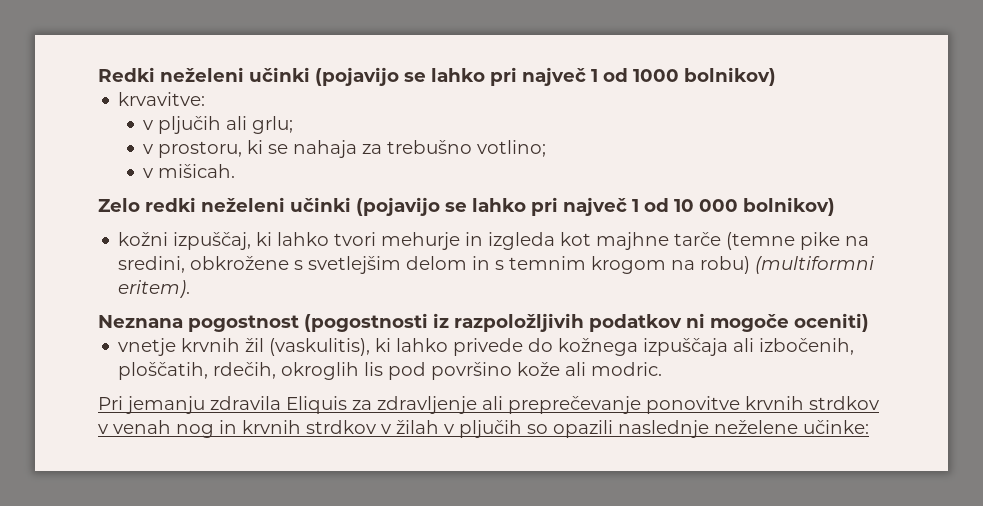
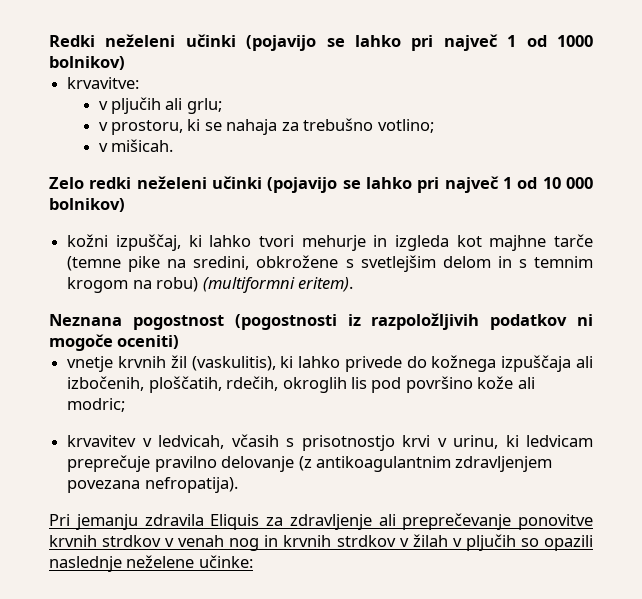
- vnetje krvnih žil (vaskulitis), ki lahko privede do kožnega izpuščaja ali izbočenih, ploščatih, rdečih, okroglih lis pod površino kože ali modric.
+ vnetje krvnih žil (vaskulitis), ki lahko privede do kožnega izpuščaja ali izbočenih, ploščatih, rdečih, okroglih lis pod površino kože ali modric;
+ krvavitev v ledvicah, včasih s prisotnostjo krvi v urinu, ki ledvicam preprečuje pravilno delovanje (z antikoagulantnim zdravljenjem povezana nefropatija).

